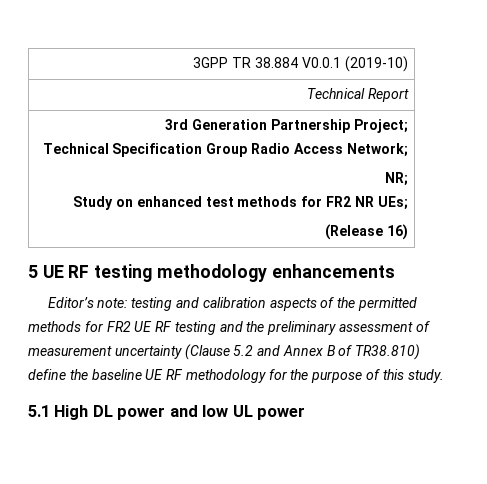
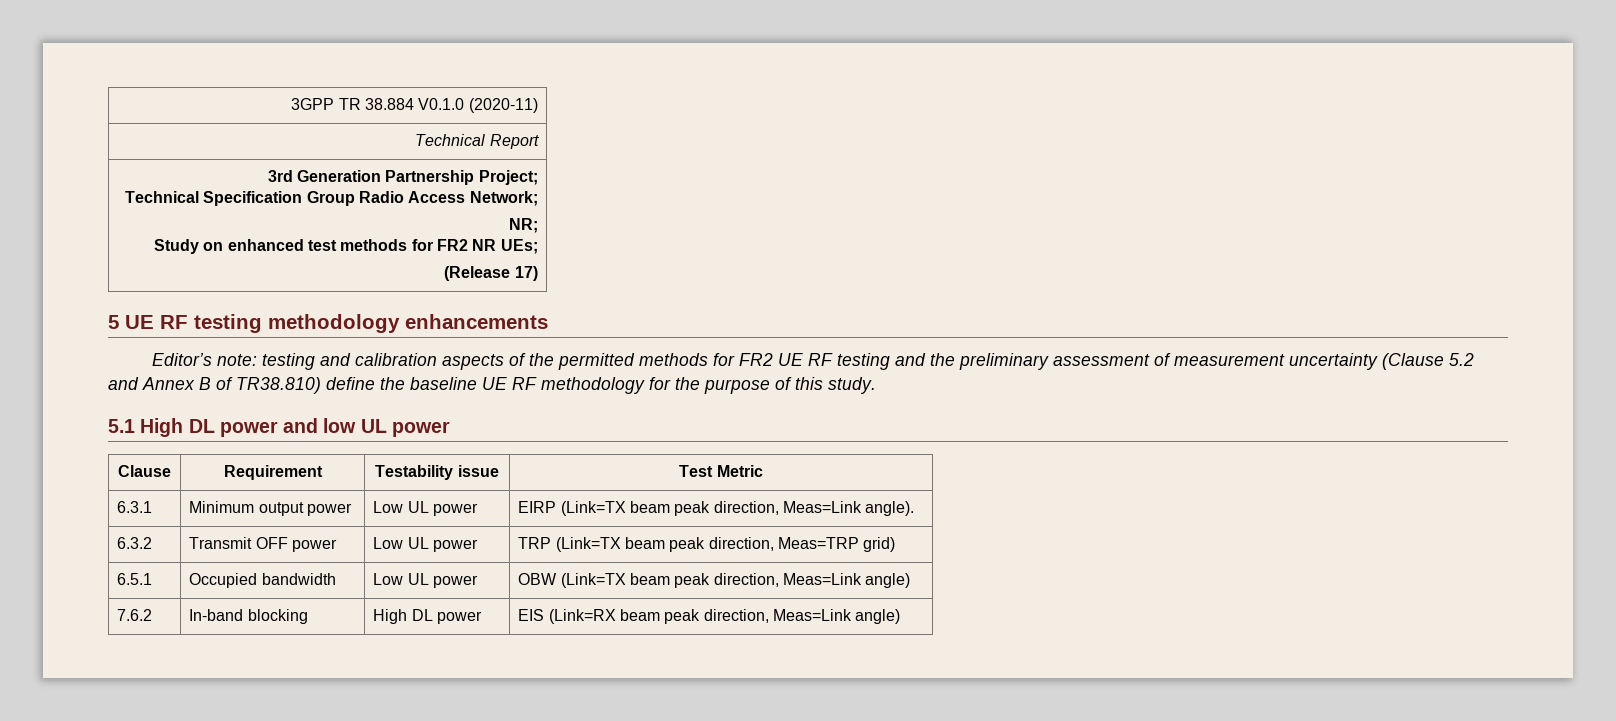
- 3GPP TR 38.884 V0.0.1 (2019-10)
+ 3GPP TR 38.884 V0.1.0 (2020-11)
  3rd Generation Partnership Project;
  Technical Specification Group Radio Access Network;
  NR;
  Study on enhanced test methods for FR2 NR UEs;
- (Release 16)
+ (Release 17)
+ Clause | Requirement | Testability issue | Test Metric
+ 6.3.1 | Minimum output power | Low UL power | EIRP (Link=TX beam peak direction, Meas=Link angle).
+ 6.3.2 | Transmit OFF power | Low UL power | TRP (Link=TX beam peak direction, Meas=TRP grid)
+ 6.5.1 | Occupied bandwidth | Low UL power | OBW (Link=TX beam peak direction, Meas=Link angle)
+ 7.6.2 | In-band blocking | High DL power | EIS (Link=RX beam peak direction, Meas=Link angle)

